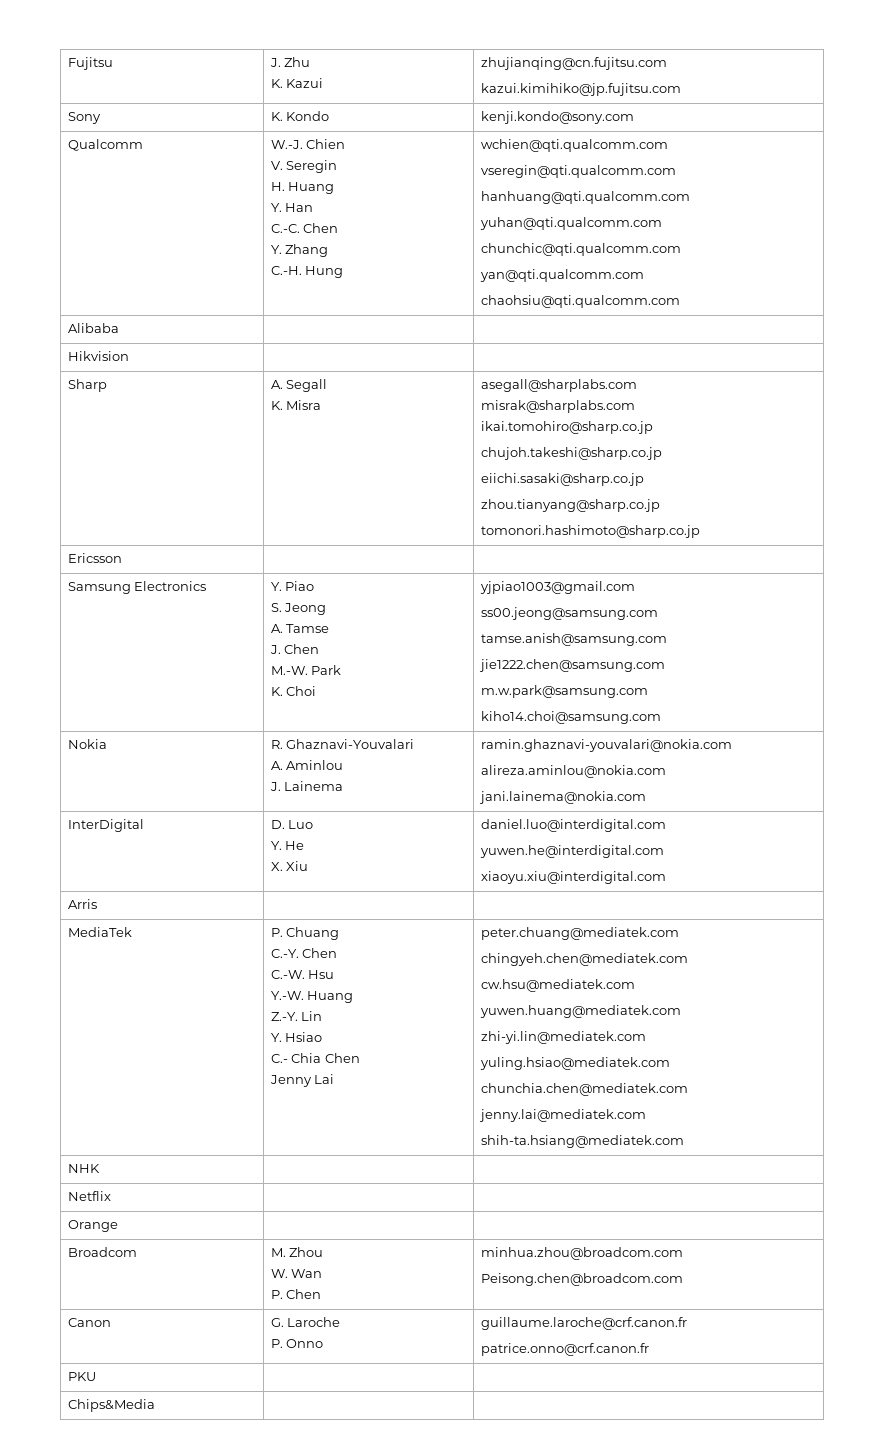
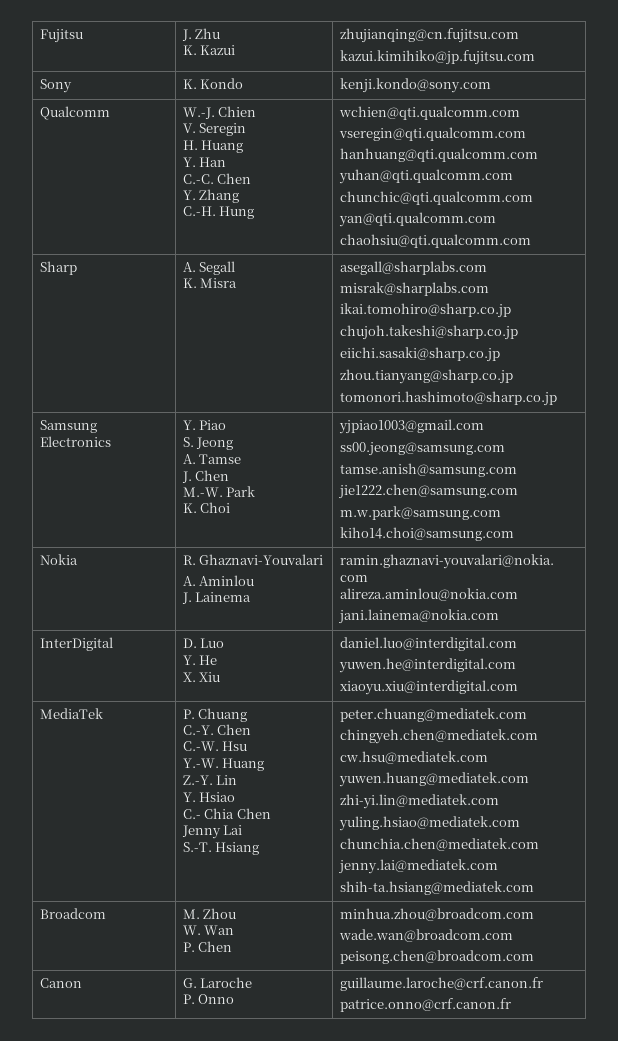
- Alibaba | |
- Hikvision | |
- Ericsson | |
- Arris | |
  MediaTek | P. Chuang
  C.-Y. Chen
  C.-W. Hsu
  Y.-W. Huang
  Z.-Y. Lin
  Y. Hsiao
  C.- Chia Chen
- Jenny Lai | peter.chuang@mediatek.com
+ Jenny Lai
+ S.-T. Hsiang | peter.chuang@mediatek.com
- NHK | |
- Netflix | |
- Orange | |
  Broadcom | M. Zhou
  W. Wan
  P. Chen | minhua.zhou@broadcom.com
- Peisong.chen@broadcom.com
+ wade.wan@broadcom.com
+ peisong.chen@broadcom.com
- PKU | |
- Chips&Media | |

